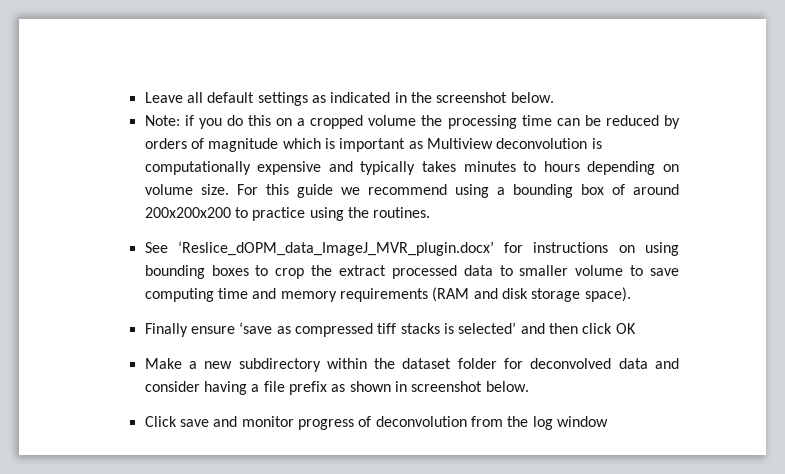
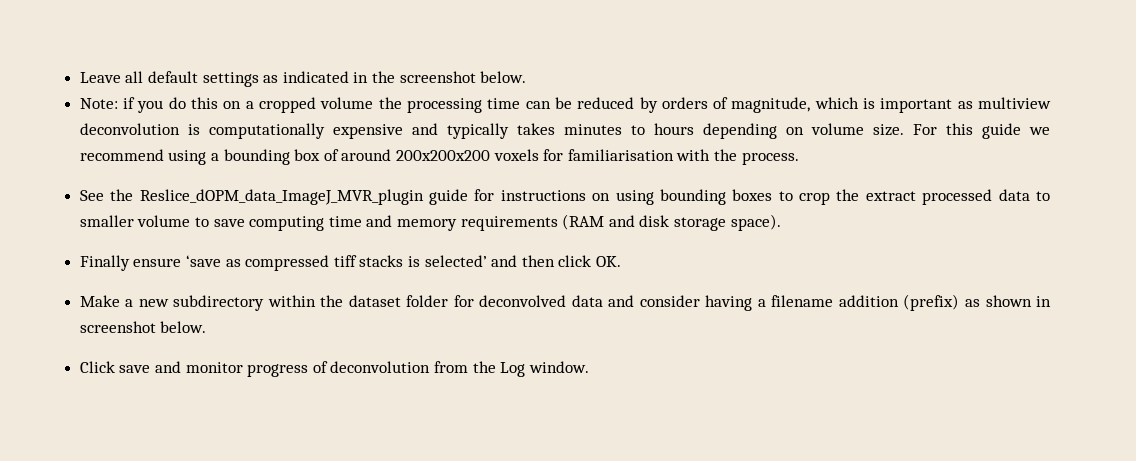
- Note: if you do this on a cropped volume the processing time can be reduced by orders of magnitude which is important as Multiview deconvolution is computationally expensive and typically takes minutes to hours depending on volume size.
+ Note: if you do this on a cropped volume the processing time can be reduced by orders of magnitude, which is important as multiview deconvolution is computationally expensive and typically takes minutes to hours depending on volume size.
- For this guide we recommend using a bounding box of around 200x200x200 to practice using the routines.
- See ‘Reslice_dOPM_data_ImageJ_MVR_plugin.docx’ for instructions on using bounding boxes to crop the extract processed data to smaller volume to save computing time and memory requirements (RAM and disk storage space).
+ For this guide we recommend using a bounding box of around 200x200x200 voxels for familiarisation with the process.
+ See the Reslice_dOPM_data_ImageJ_MVR_plugin guide for instructions on using bounding boxes to crop the extract processed data to smaller volume to save computing time and memory requirements (RAM and disk storage space).
- Finally ensure ‘save as compressed tiff stacks is selected’ and then click OK
+ Finally ensure ‘save as compressed tiff stacks is selected’ and then click OK.
- Make a new subdirectory within the dataset folder for deconvolved data and consider having a file prefix as shown in screenshot below.
+ Make a new subdirectory within the dataset folder for deconvolved data and consider having a filename addition (prefix) as shown in screenshot below.
- Click save and monitor progress of deconvolution from the log window
+ Click save and monitor progress of deconvolution from the Log window.

